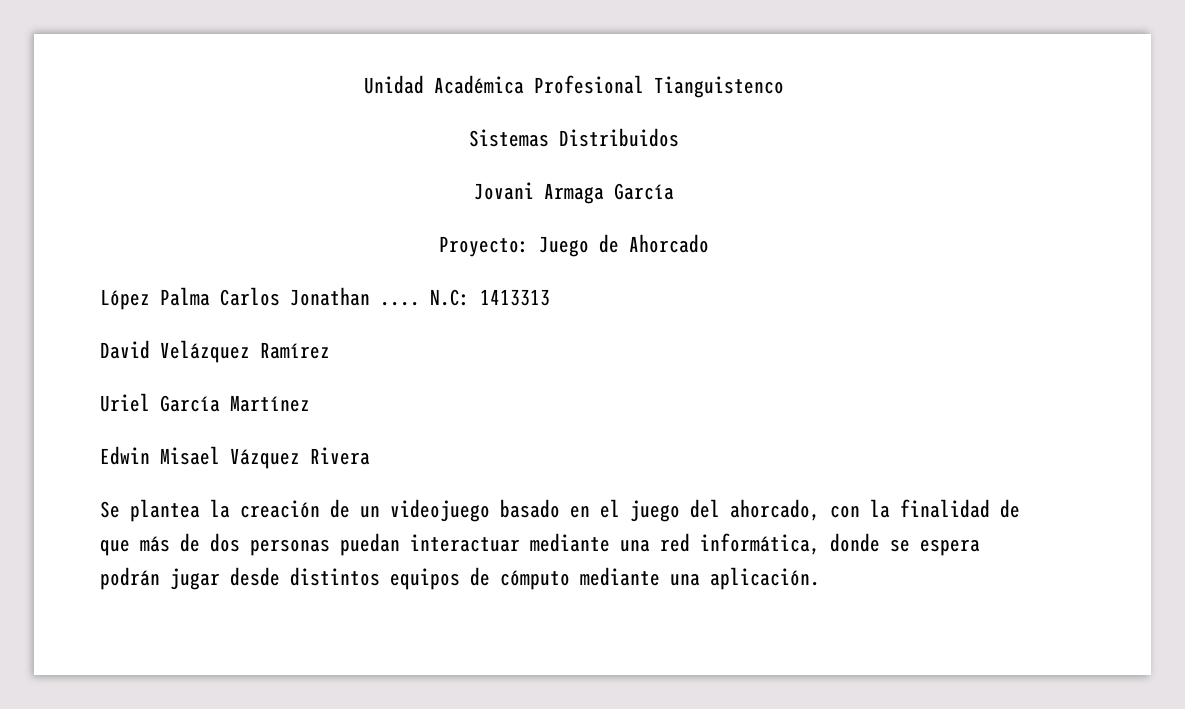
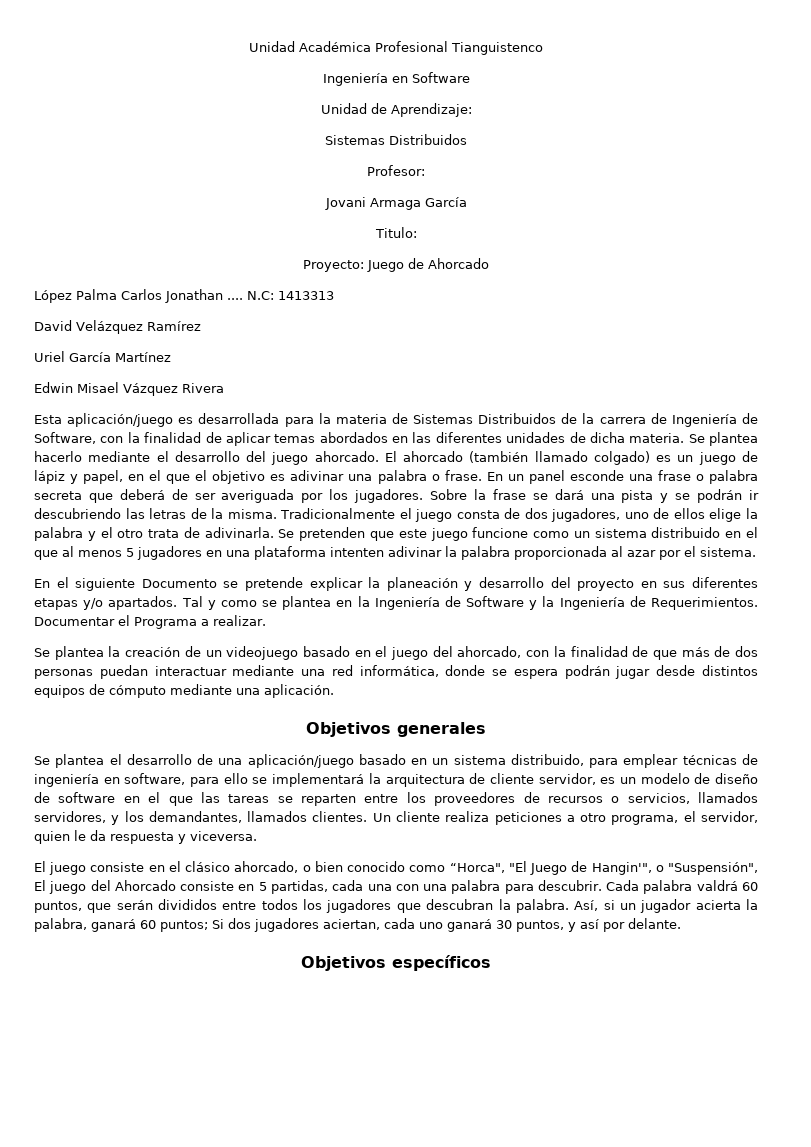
+ Ingeniería en Software
+ Unidad de Aprendizaje:
  Sistemas Distribuidos
+ Profesor:
+ Titulo:
+ Esta aplicación/juego es desarrollada para la materia de Sistemas Distribuidos de la carrera de Ingeniería de Software, con la finalidad de aplicar temas abordados en las diferentes unidades de dicha materia. Se plantea hacerlo mediante el desarrollo del juego ahorcado. El ahorcado (también llamado colgado) es un juego de lápiz y papel, en el que el objetivo es adivinar una palabra o frase. En un panel esconde una frase o palabra secreta que deberá de ser averiguada por los jugadores. Sobre la frase se dará una pista y se podrán ir descubriendo las letras de la misma. Tradicionalmente el juego consta de dos jugadores, uno de ellos elige la palabra y el otro trata de adivinarla. Se pretenden que este juego funcione como un sistema distribuido en el que al menos 5 jugadores en una plataforma intenten adivinar la palabra proporcionada al azar por el sistema.
+ En el siguiente Documento se pretende explicar la planeación y desarrollo del proyecto en sus diferentes etapas y/o apartados. Tal y como se plantea en la Ingeniería de Software y la Ingeniería de Requerimientos. Documentar el Programa a realizar.
+ Objetivos generales
+ Se plantea el desarrollo de una aplicación/juego basado en un sistema distribuido, para emplear técnicas de ingeniería en software, para ello se implementará la arquitectura de cliente servidor, es un modelo de diseño de software en el que las tareas se reparten entre los proveedores de recursos o servicios, llamados servidores, y los demandantes, llamados clientes. Un cliente realiza peticiones a otro programa, el servidor, quien le da respuesta y viceversa.
+ El juego consiste en el clásico ahorcado, o bien conocido como “Horca", "El Juego de Hangin'", o "Suspensión", El juego del Ahorcado consiste en 5 partidas, cada una con una palabra para descubrir. Cada palabra valdrá 60 puntos, que serán divididos entre todos los jugadores que descubran la palabra. Así, si un jugador acierta la palabra, ganará 60 puntos; Si dos jugadores aciertan, cada uno ganará 30 puntos, y así por delante.
+ Objetivos específicos

